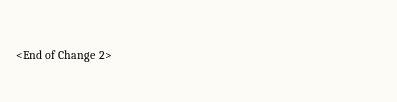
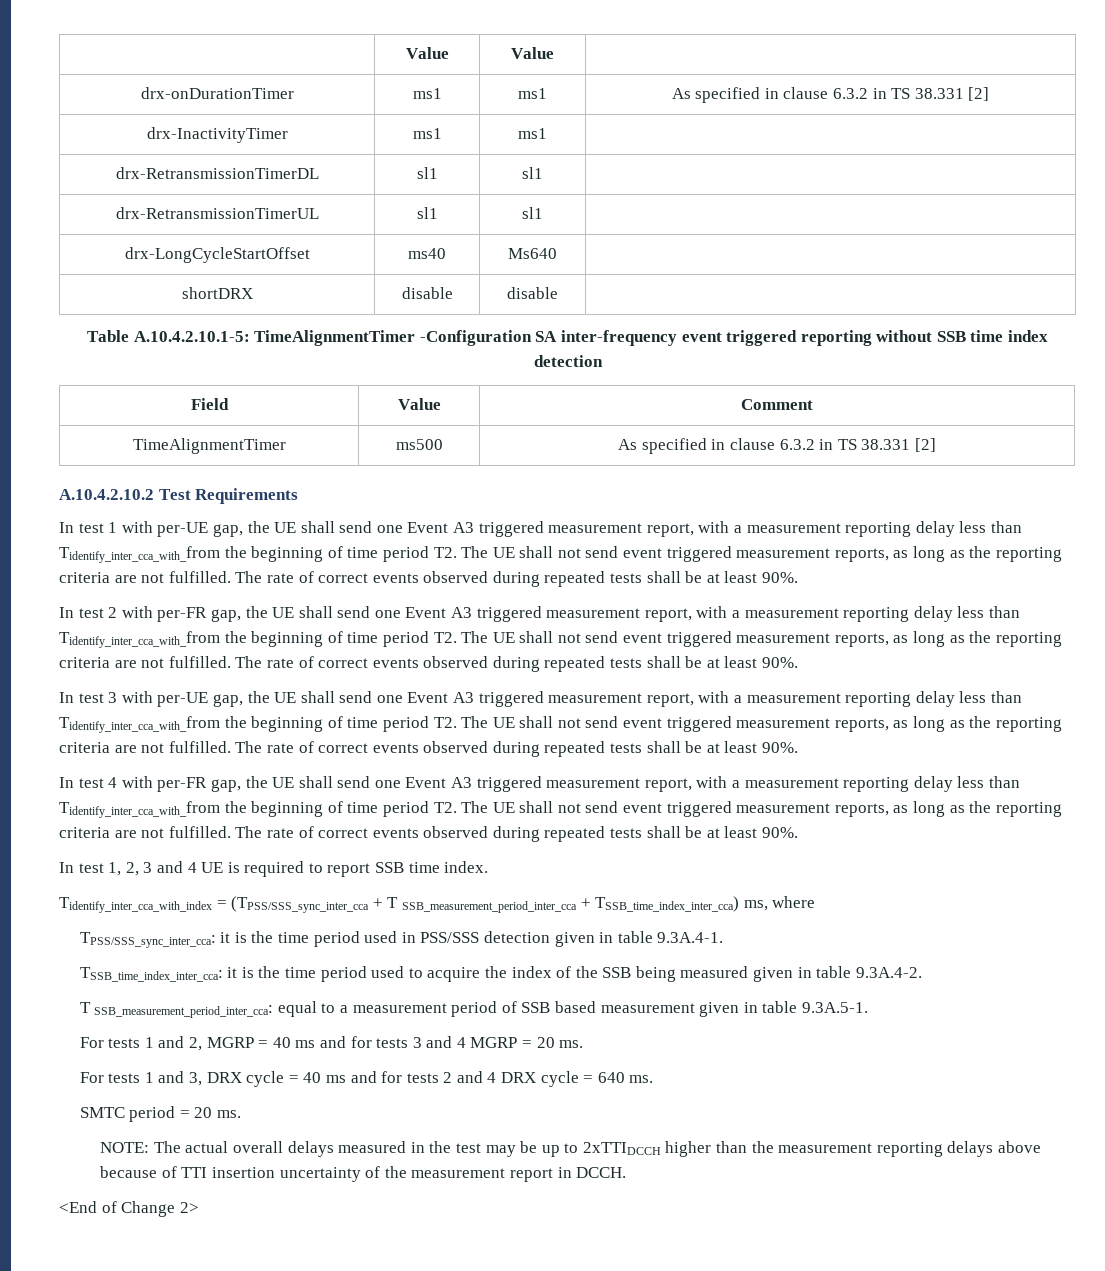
+ | Value | Value |
+ drx-onDurationTimer | ms1 | ms1 | As specified in clause 6.3.2 in TS 38.331 [2]
+ drx-InactivityTimer | ms1 | ms1 |
+ drx-RetransmissionTimerDL | sl1 | sl1 |
+ drx-RetransmissionTimerUL | sl1 | sl1 |
+ drx-LongCycleStartOffset | ms40 | Ms640 |
+ shortDRX | disable | disable |
+ Table A.10.4.2.10.1-5: TimeAlignmentTimer -Configuration SA inter-frequency event triggered reporting without SSB time index detection
+ Field | Value | Comment
+ TimeAlignmentTimer | ms500 | As specified in clause 6.3.2 in TS 38.331 [2]
+ A.10.4.2.10.2 Test Requirements
+ In test 1 with per-UE gap, the UE shall send one Event A3 triggered measurement report, with a measurement reporting delay less than Tidentify_inter_cca_with_from the beginning of time period T2. The UE shall not send event triggered measurement reports, as long as the reporting criteria are not fulfilled. The rate of correct events observed during repeated tests shall be at least 90%.
+ In test 2 with per-FR gap, the UE shall send one Event A3 triggered measurement report, with a measurement reporting delay less than Tidentify_inter_cca_with_from the beginning of time period T2. The UE shall not send event triggered measurement reports, as long as the reporting criteria are not fulfilled. The rate of correct events observed during repeated tests shall be at least 90%.
+ In test 3 with per-UE gap, the UE shall send one Event A3 triggered measurement report, with a measurement reporting delay less than Tidentify_inter_cca_with_from the beginning of time period T2. The UE shall not send event triggered measurement reports, as long as the reporting criteria are not fulfilled. The rate of correct events observed during repeated tests shall be at least 90%.
+ In test 4 with per-FR gap, the UE shall send one Event A3 triggered measurement report, with a measurement reporting delay less than Tidentify_inter_cca_with_from the beginning of time period T2. The UE shall not send event triggered measurement reports, as long as the reporting criteria are not fulfilled. The rate of correct events observed during repeated tests shall be at least 90%.
+ In test 1, 2, 3 and 4 UE is required to report SSB time index.
+ Tidentify_inter_cca_with_index = (TPSS/SSS_sync_inter_cca + T SSB_measurement_period_inter_cca + TSSB_time_index_inter_cca) ms, where
+ TPSS/SSS_sync_inter_cca: it is the time period used in PSS/SSS detection given in table 9.3A.4-1.
+ TSSB_time_index_inter_cca: it is the time period used to acquire the index of the SSB being measured given in table 9.3A.4-2.
+ T SSB_measurement_period_inter_cca: equal to a measurement period of SSB based measurement given in table 9.3A.5-1.
+ For tests 1 and 2, MGRP = 40 ms and for tests 3 and 4 MGRP = 20 ms.
+ For tests 1 and 3, DRX cycle = 40 ms and for tests 2 and 4 DRX cycle = 640 ms.
+ SMTC period = 20 ms.
+ NOTE: The actual overall delays measured in the test may be up to 2xTTIDCCH higher than the measurement reporting delays above because of TTI insertion uncertainty of the measurement report in DCCH.

